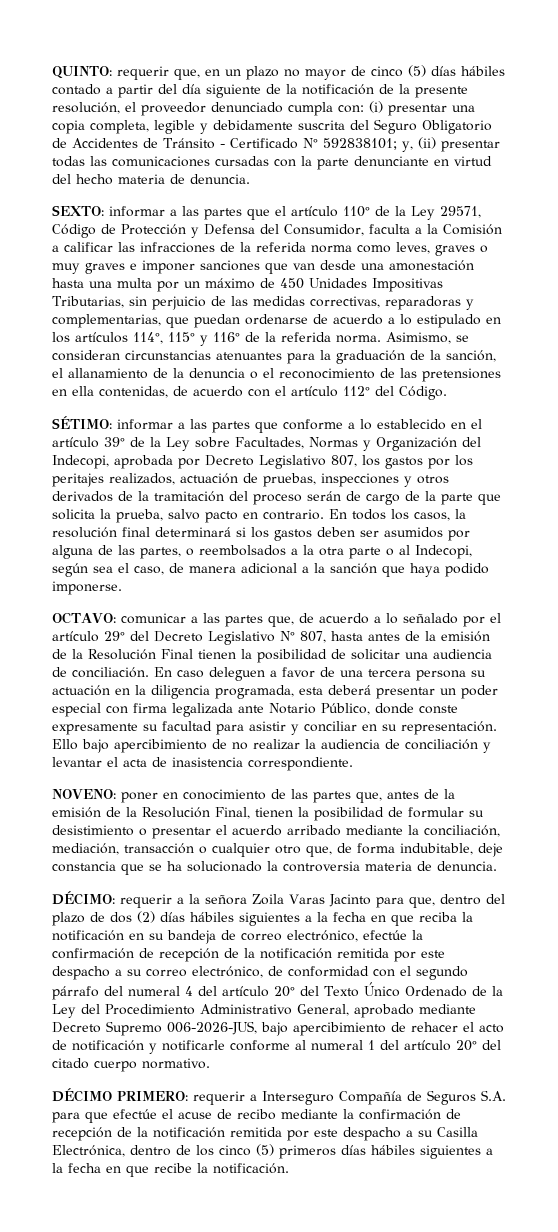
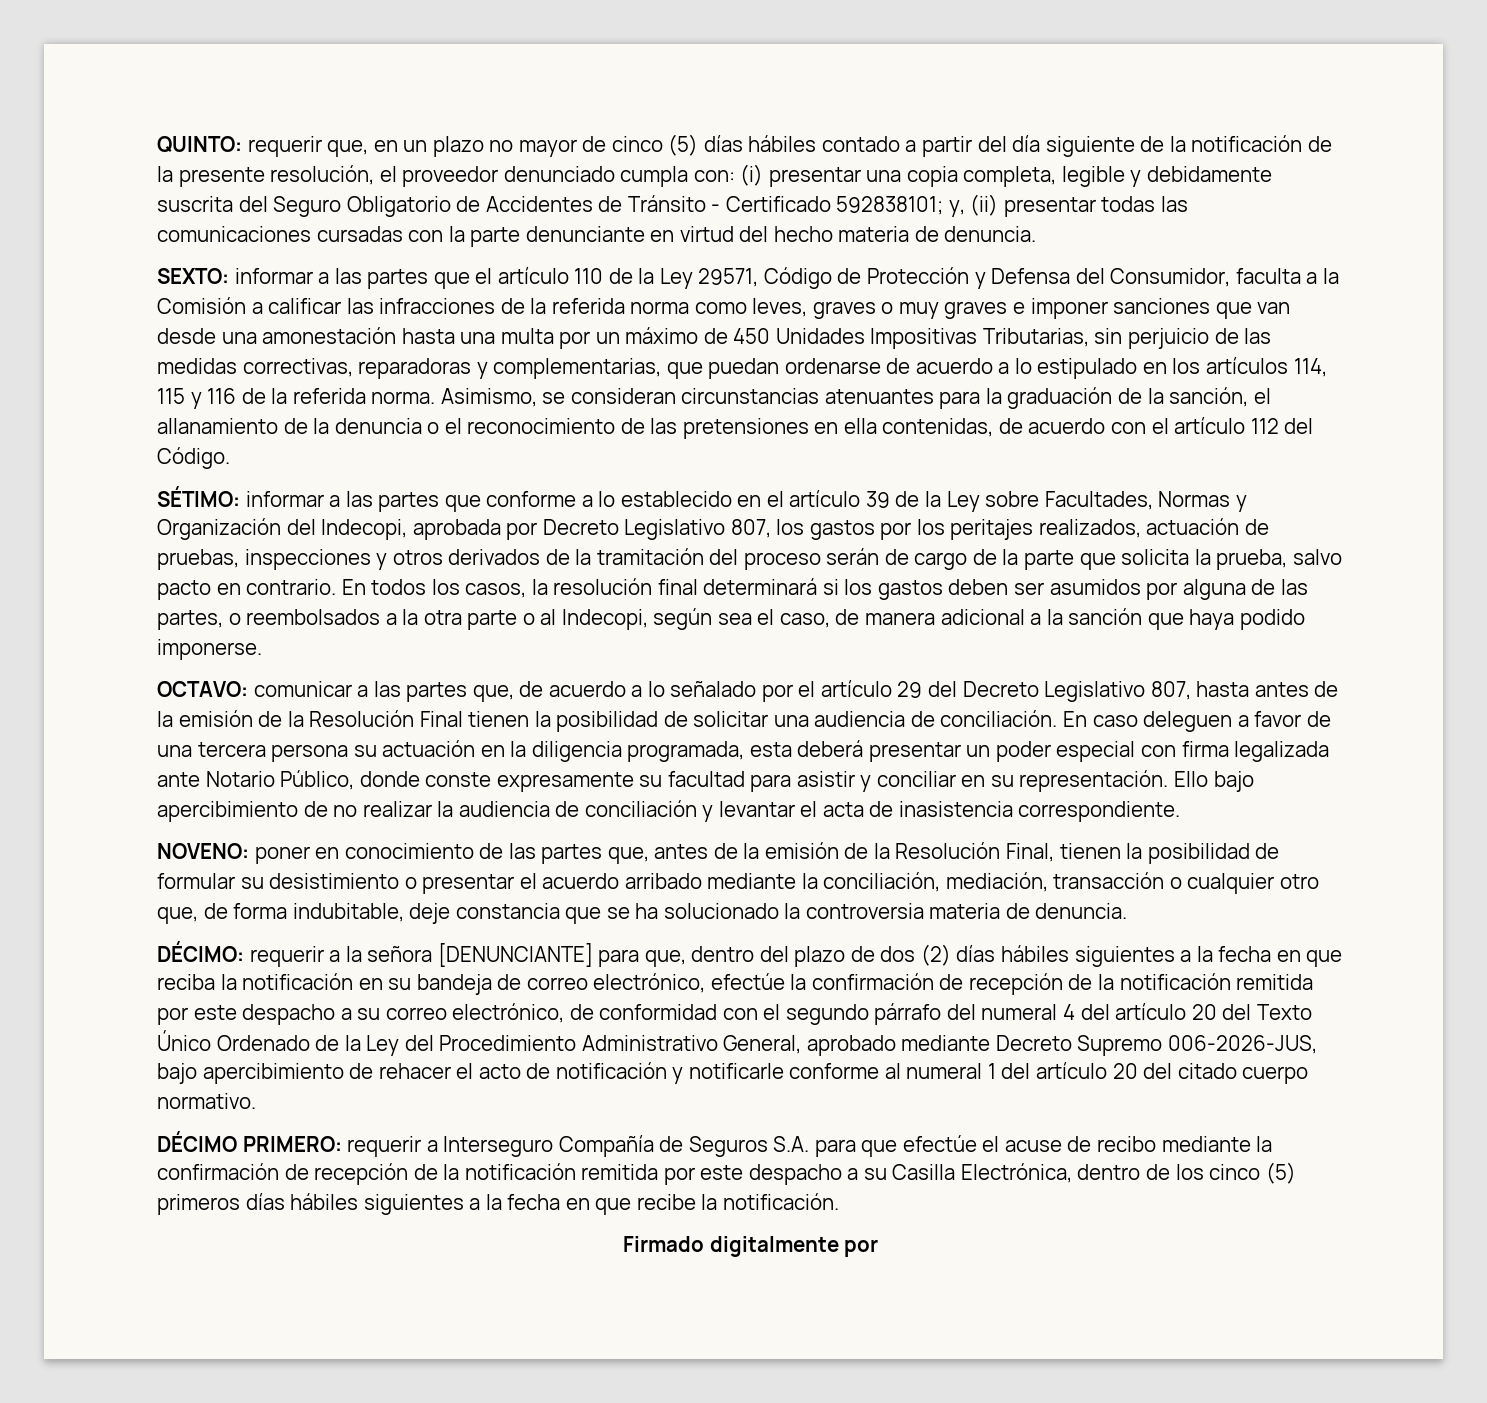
- (i) presentar una copia completa, legible y debidamente suscrita del Seguro Obligatorio de Accidentes de Tránsito - Certificado N° 592838101;
+ (i) presentar una copia completa, legible y debidamente suscrita del Seguro Obligatorio de Accidentes de Tránsito - Certificado 592838101;
- informar a las partes que el artículo 110° de la Ley 29571, Código de Protección y Defensa del Consumidor, faculta a la Comisión a calificar las infracciones de la referida norma como leves, graves o muy graves e imponer sanciones que van desde una amonestación hasta una multa por un máximo de 450 Unidades Impositivas Tributarias, sin perjuicio de las medidas correctivas, reparadoras y complementarias, que puedan ordenarse de acuerdo a lo estipulado en los artículos 114°, 115° y 116° de la referida norma.
+ informar a las partes que el artículo 110 de la Ley 29571, Código de Protección y Defensa del Consumidor, faculta a la Comisión a calificar las infracciones de la referida norma como leves, graves o muy graves e imponer sanciones que van desde una amonestación hasta una multa por un máximo de 450 Unidades Impositivas Tributarias, sin perjuicio de las medidas correctivas, reparadoras y complementarias, que puedan ordenarse de acuerdo a lo estipulado en los artículos 114, 115 y 116 de la referida norma.
- Asimismo, se consideran circunstancias atenuantes para la graduación de la sanción, el allanamiento de la denuncia o el reconocimiento de las pretensiones en ella contenidas, de acuerdo con el artículo 112° del Código.
+ Asimismo, se consideran circunstancias atenuantes para la graduación de la sanción, el allanamiento de la denuncia o el reconocimiento de las pretensiones en ella contenidas, de acuerdo con el artículo 112 del Código.
- SÉTIMO: informar a las partes que conforme a lo establecido en el artículo 39° de la Ley sobre Facultades, Normas y Organización del Indecopi, aprobada por Decreto Legislativo 807, los gastos por los peritajes realizados, actuación de pruebas, inspecciones y otros derivados de la tramitación del proceso serán de cargo de la parte que solicita la prueba, salvo pacto en contrario.
+ SÉTIMO: informar a las partes que conforme a lo establecido en el artículo 39 de la Ley sobre Facultades, Normas y Organización del Indecopi, aprobada por Decreto Legislativo 807, los gastos por los peritajes realizados, actuación de pruebas, inspecciones y otros derivados de la tramitación del proceso serán de cargo de la parte que solicita la prueba, salvo pacto en contrario.
- OCTAVO: comunicar a las partes que, de acuerdo a lo señalado por el artículo 29° del Decreto Legislativo N° 807, hasta antes de la emisión de la Resolución Final tienen la posibilidad de solicitar una audiencia de conciliación.
+ OCTAVO: comunicar a las partes que, de acuerdo a lo señalado por el artículo 29 del Decreto Legislativo 807, hasta antes de la emisión de la Resolución Final tienen la posibilidad de solicitar una audiencia de conciliación.
- requerir a la señora Zoila Varas Jacinto para que, dentro del plazo de dos (2) días hábiles siguientes a la fecha en que reciba la notificación en su bandeja de correo electrónico, efectúe la confirmación de recepción de la notificación remitida por este despacho a su correo electrónico, de conformidad con el segundo párrafo del numeral 4 del artículo 20° del Texto Único Ordenado de la Ley del Procedimiento Administrativo General, aprobado mediante Decreto Supremo 006-2026-JUS, bajo apercibimiento de rehacer el acto de notificación y notificarle conforme al numeral 1 del artículo 20° del citado cuerpo normativo.
+ requerir a la señora [DENUNCIANTE] para que, dentro del plazo de dos (2) días hábiles siguientes a la fecha en que reciba la notificación en su bandeja de correo electrónico, efectúe la confirmación de recepción de la notificación remitida por este despacho a su correo electrónico, de conformidad con el segundo párrafo del numeral 4 del artículo 20 del Texto Único Ordenado de la Ley del Procedimiento Administrativo General, aprobado mediante Decreto Supremo 006-2026-JUS, bajo apercibimiento de rehacer el acto de notificación y notificarle conforme al numeral 1 del artículo 20 del citado cuerpo normativo.
+ Firmado digitalmente por

